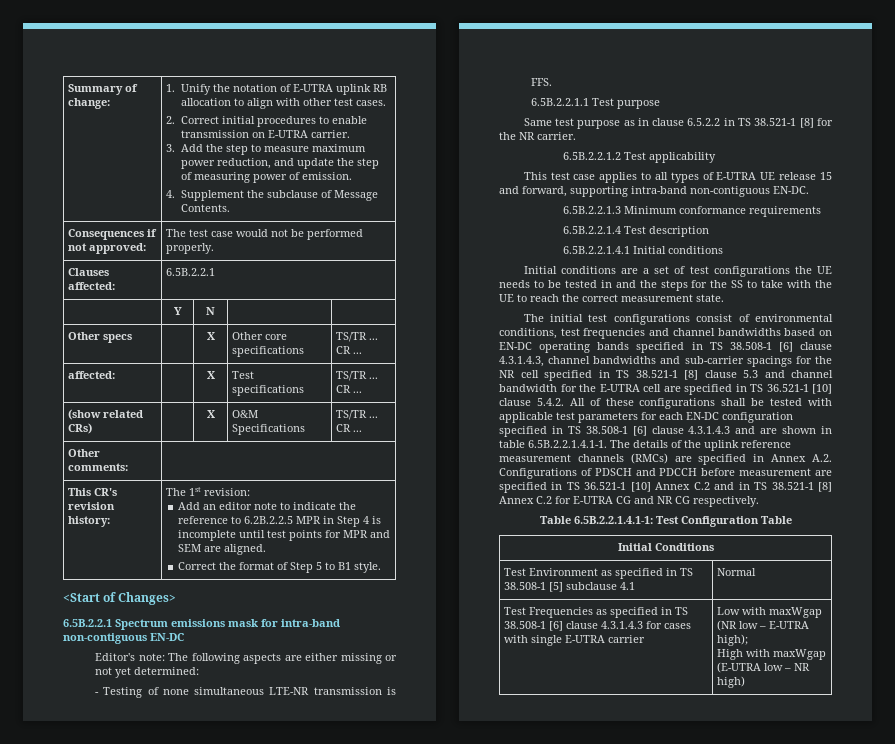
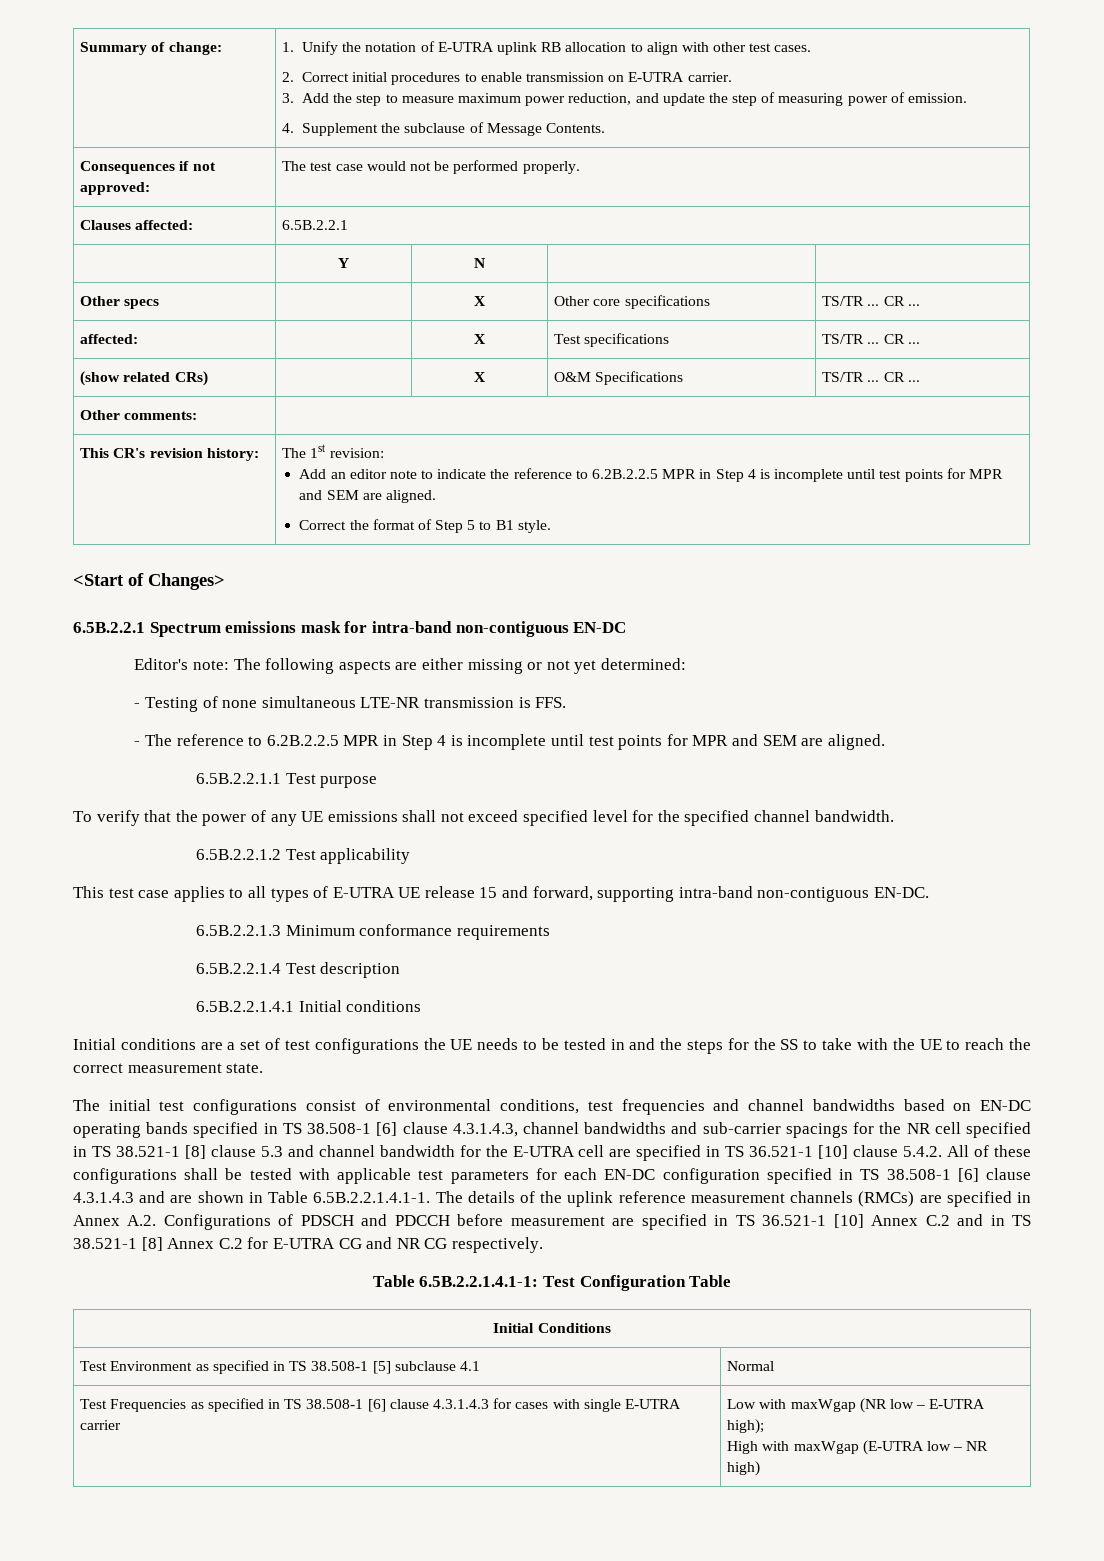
+ - The reference to 6.2B.2.2.5 MPR in Step 4 is incomplete until test points for MPR and SEM are aligned.
  6.5B.2.2.1.1 Test purpose
- Same test purpose as in clause 6.5.2.2 in TS 38.521-1 [8] for the NR carrier.
+ To verify that the power of any UE emissions shall not exceed specified level for the specified channel bandwidth.
- The initial test configurations consist of environmental conditions, test frequencies and channel bandwidths based on EN-DC operating bands specified in TS 38.508-1 [6] clause 4.3.1.4.3, channel bandwidths and sub-carrier spacings for the NR cell specified in TS 38.521-1 [8] clause 5.3 and channel bandwidth for the E-UTRA cell are specified in TS 36.521-1 [10] clause 5.4.2. All of these configurations shall be tested with applicable test parameters for each EN-DC configuration specified in TS 38.508-1 [6] clause 4.3.1.4.3 and are shown in table 6.5B.2.2.1.4.1-1. The details of the uplink reference measurement channels (RMCs) are specified in Annex A.2. Configurations of PDSCH and PDCCH before measurement are specified in TS 36.521-1 [10] Annex C.2 and in TS 38.521-1 [8] Annex C.2 for E-UTRA CG and NR CG respectively.
+ The initial test configurations consist of environmental conditions, test frequencies and channel bandwidths based on EN-DC operating bands specified in TS 38.508-1 [6] clause 4.3.1.4.3, channel bandwidths and sub-carrier spacings for the NR cell specified in TS 38.521-1 [8] clause 5.3 and channel bandwidth for the E-UTRA cell are specified in TS 36.521-1 [10] clause 5.4.2. All of these configurations shall be tested with applicable test parameters for each EN-DC configuration specified in TS 38.508-1 [6] clause 4.3.1.4.3 and are shown in Table 6.5B.2.2.1.4.1-1. The details of the uplink reference measurement channels (RMCs) are specified in Annex A.2. Configurations of PDSCH and PDCCH before measurement are specified in TS 36.521-1 [10] Annex C.2 and in TS 38.521-1 [8] Annex C.2 for E-UTRA CG and NR CG respectively.

